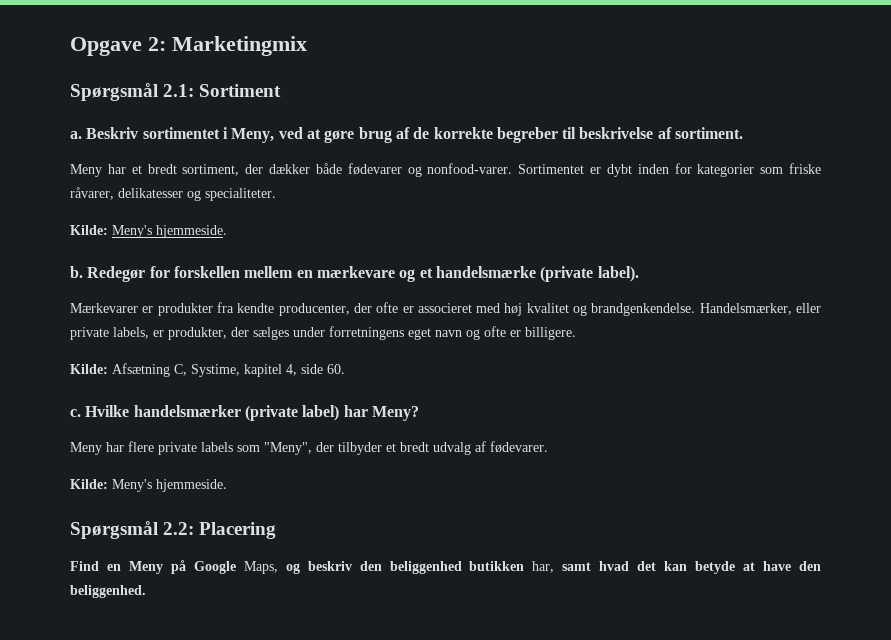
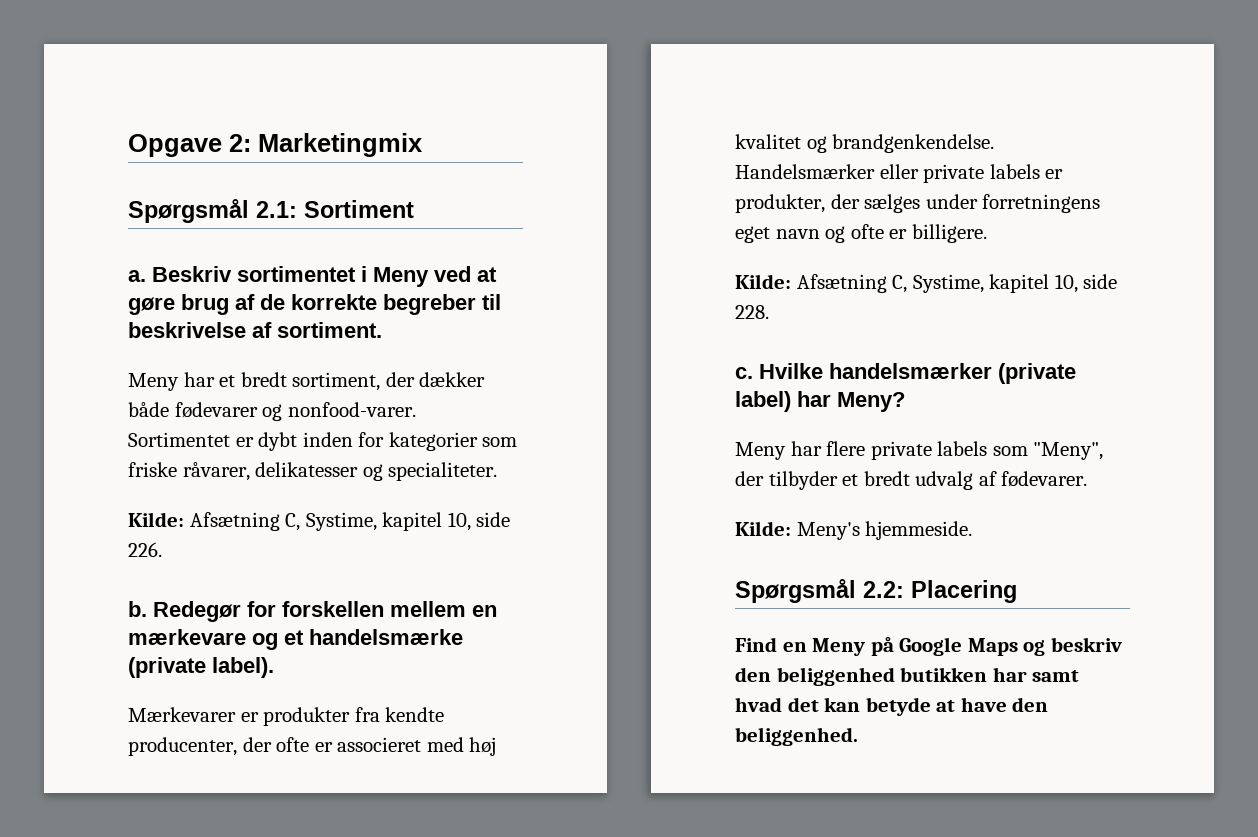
- Beskriv sortimentet i Meny, ved at gøre brug af de korrekte begreber til beskrivelse af sortiment.
+ Beskriv sortimentet i Meny ved at gøre brug af de korrekte begreber til beskrivelse af sortiment.
  Sortimentet er dybt inden for kategorier som friske råvarer, delikatesser og specialiteter.
- Kilde: Meny's hjemmeside.
+ Kilde: Afsætning C, Systime, kapitel 10, side 226.
- Handelsmærker, eller private labels, er produkter, der sælges under forretningens eget navn og ofte er billigere.
+ Handelsmærker eller private labels er produkter, der sælges under forretningens eget navn og ofte er billigere.
- Kilde: Afsætning C, Systime, kapitel 4, side 60.
+ Kilde: Afsætning C, Systime, kapitel 10, side 228.
- Find en Meny på Google Maps, og beskriv den beliggenhed butikken har, samt hvad det kan betyde at have den beliggenhed.
+ Find en Meny på Google Maps og beskriv den beliggenhed butikken har samt hvad det kan betyde at have den beliggenhed.

